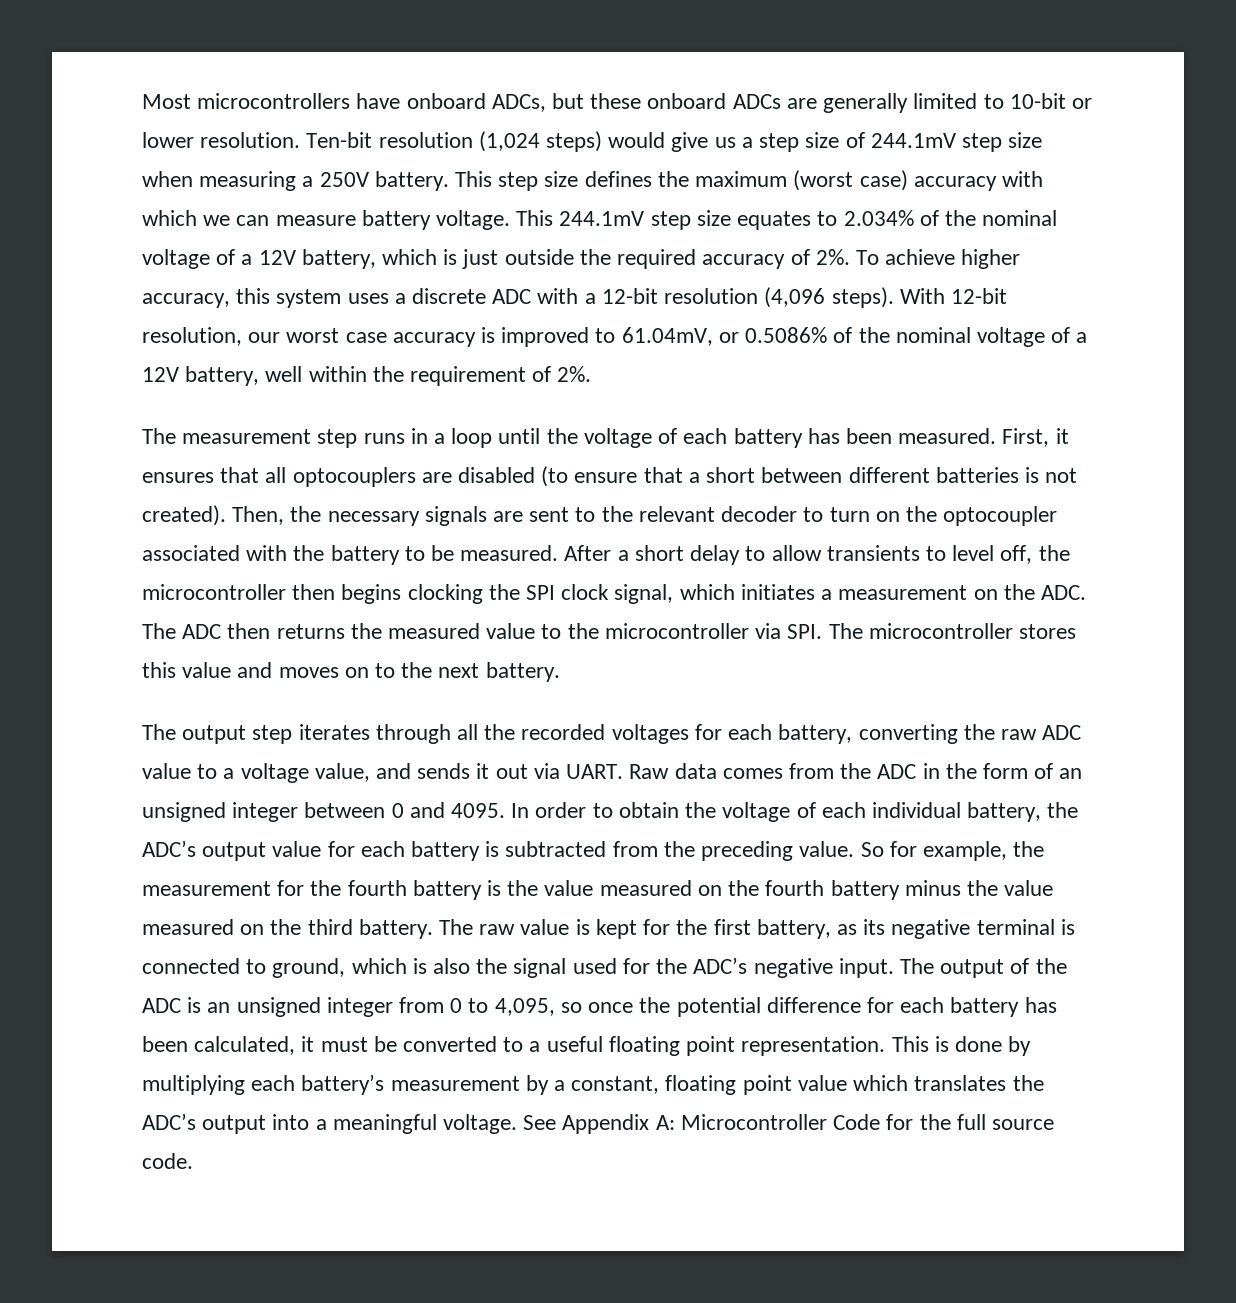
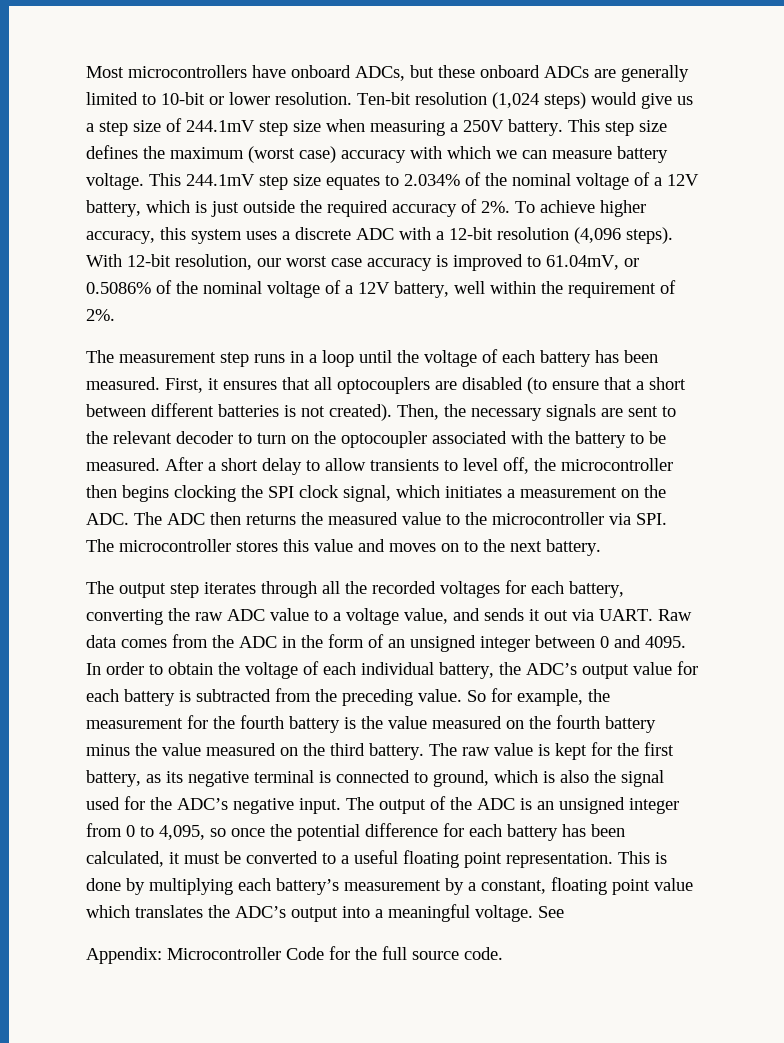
- See Appendix A: Microcontroller Code for the full source code.
+ See
+ Appendix: Microcontroller Code for the full source code.

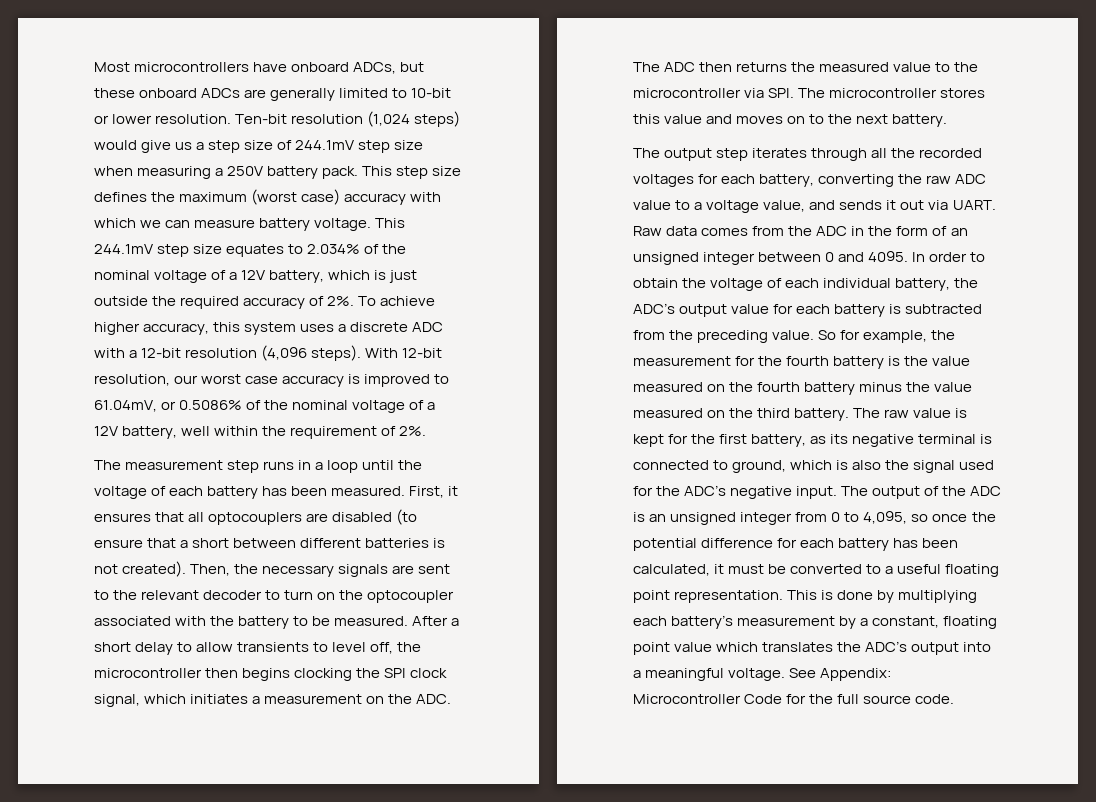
- Ten-bit resolution (1,024 steps) would give us a step size of 244.1mV step size when measuring a 250V battery.
+ Ten-bit resolution (1,024 steps) would give us a step size of 244.1mV step size when measuring a 250V battery pack.
- See
- Appendix: Microcontroller Code for the full source code.
+ See Appendix: Microcontroller Code for the full source code.

